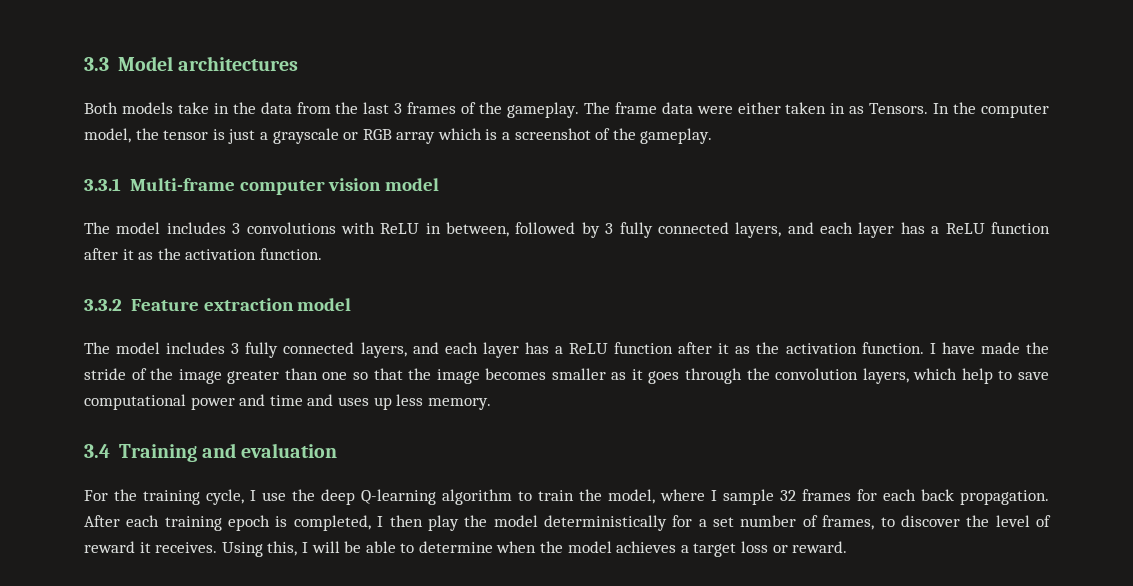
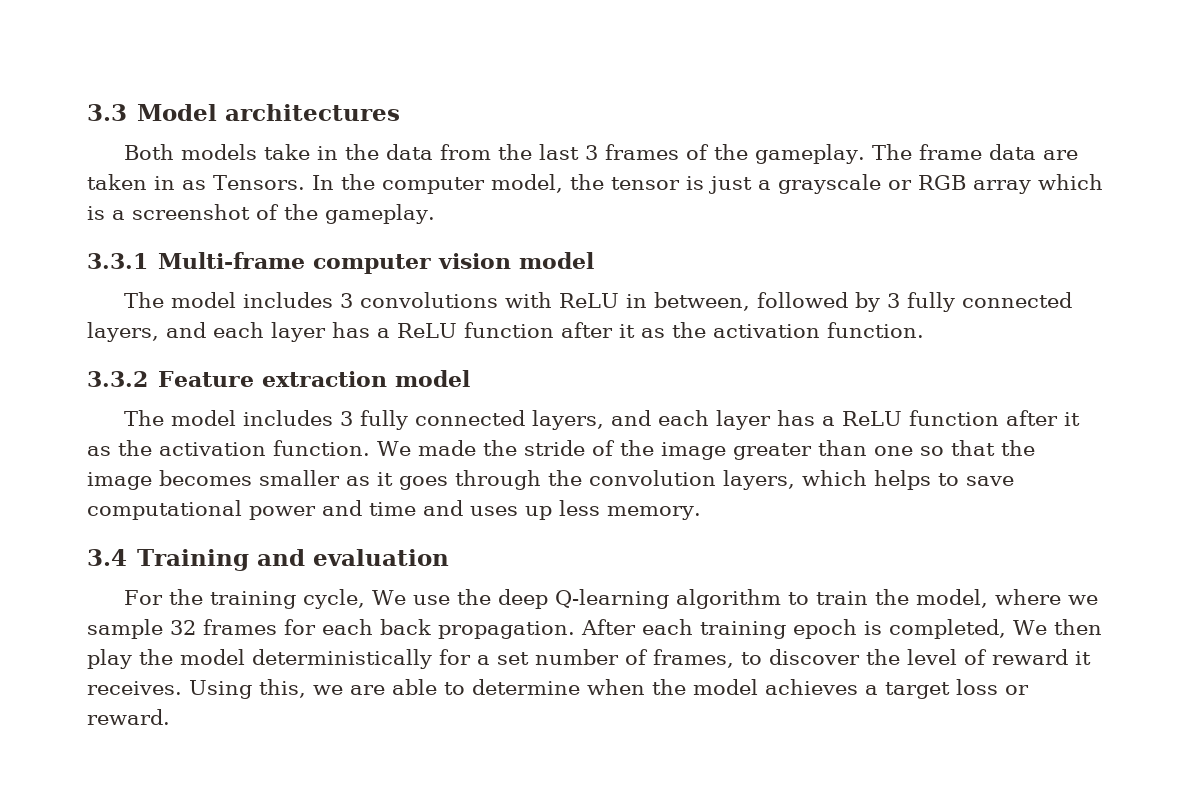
- The frame data were either taken in as Tensors.
+ The frame data are taken in as Tensors.
- I have made the stride of the image greater than one so that the image becomes smaller as it goes through the convolution layers, which help to save computational power and time and uses up less memory.
+ We made the stride of the image greater than one so that the image becomes smaller as it goes through the convolution layers, which helps to save computational power and time and uses up less memory.
- For the training cycle, I use the deep Q-learning algorithm to train the model, where I sample 32 frames for each back propagation.
+ For the training cycle, We use the deep Q-learning algorithm to train the model, where we sample 32 frames for each back propagation.
- After each training epoch is completed, I then play the model deterministically for a set number of frames, to discover the level of reward it receives.
+ After each training epoch is completed, We then play the model deterministically for a set number of frames, to discover the level of reward it receives.
- Using this, I will be able to determine when the model achieves a target loss or reward.
+ Using this, we are able to determine when the model achieves a target loss or reward.

